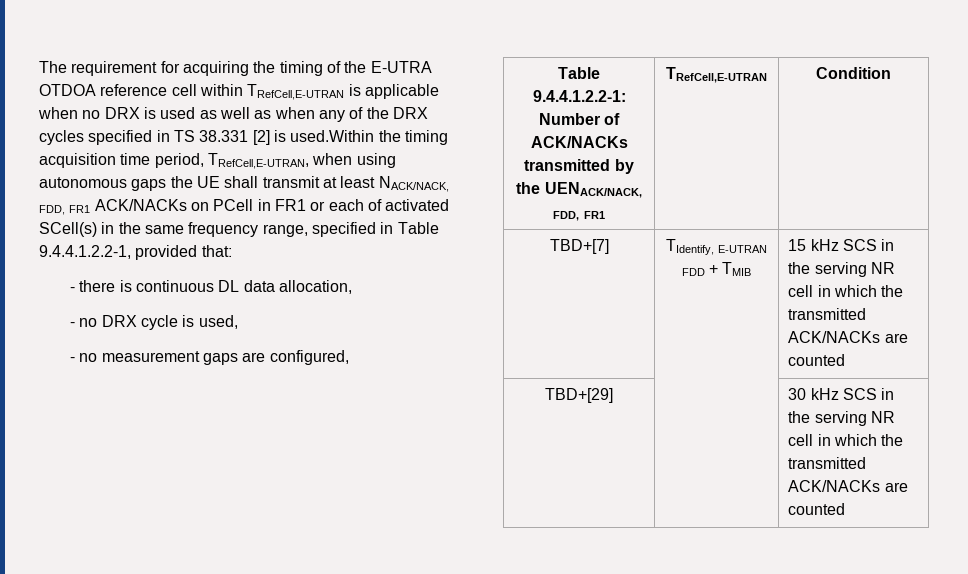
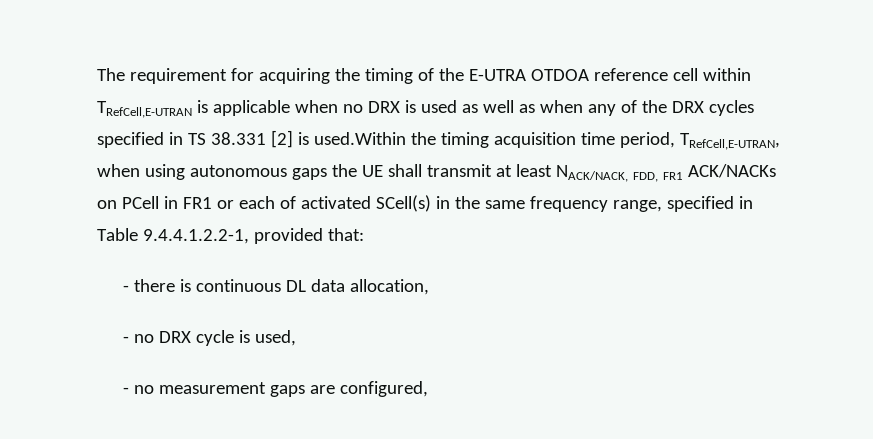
- Table 9.4.4.1.2.2-1: Number of ACK/NACKs transmitted by the UENACK/NACK, FDD, FR1 | TRefCell,E-UTRAN | Condition
- TBD+[7] | TIdentify, E-UTRAN FDD + TMIB | 15 kHz SCS in the serving NR cell in which the transmitted ACK/NACKs are counted
- TBD+[29] | | 30 kHz SCS in the serving NR cell in which the transmitted ACK/NACKs are counted

